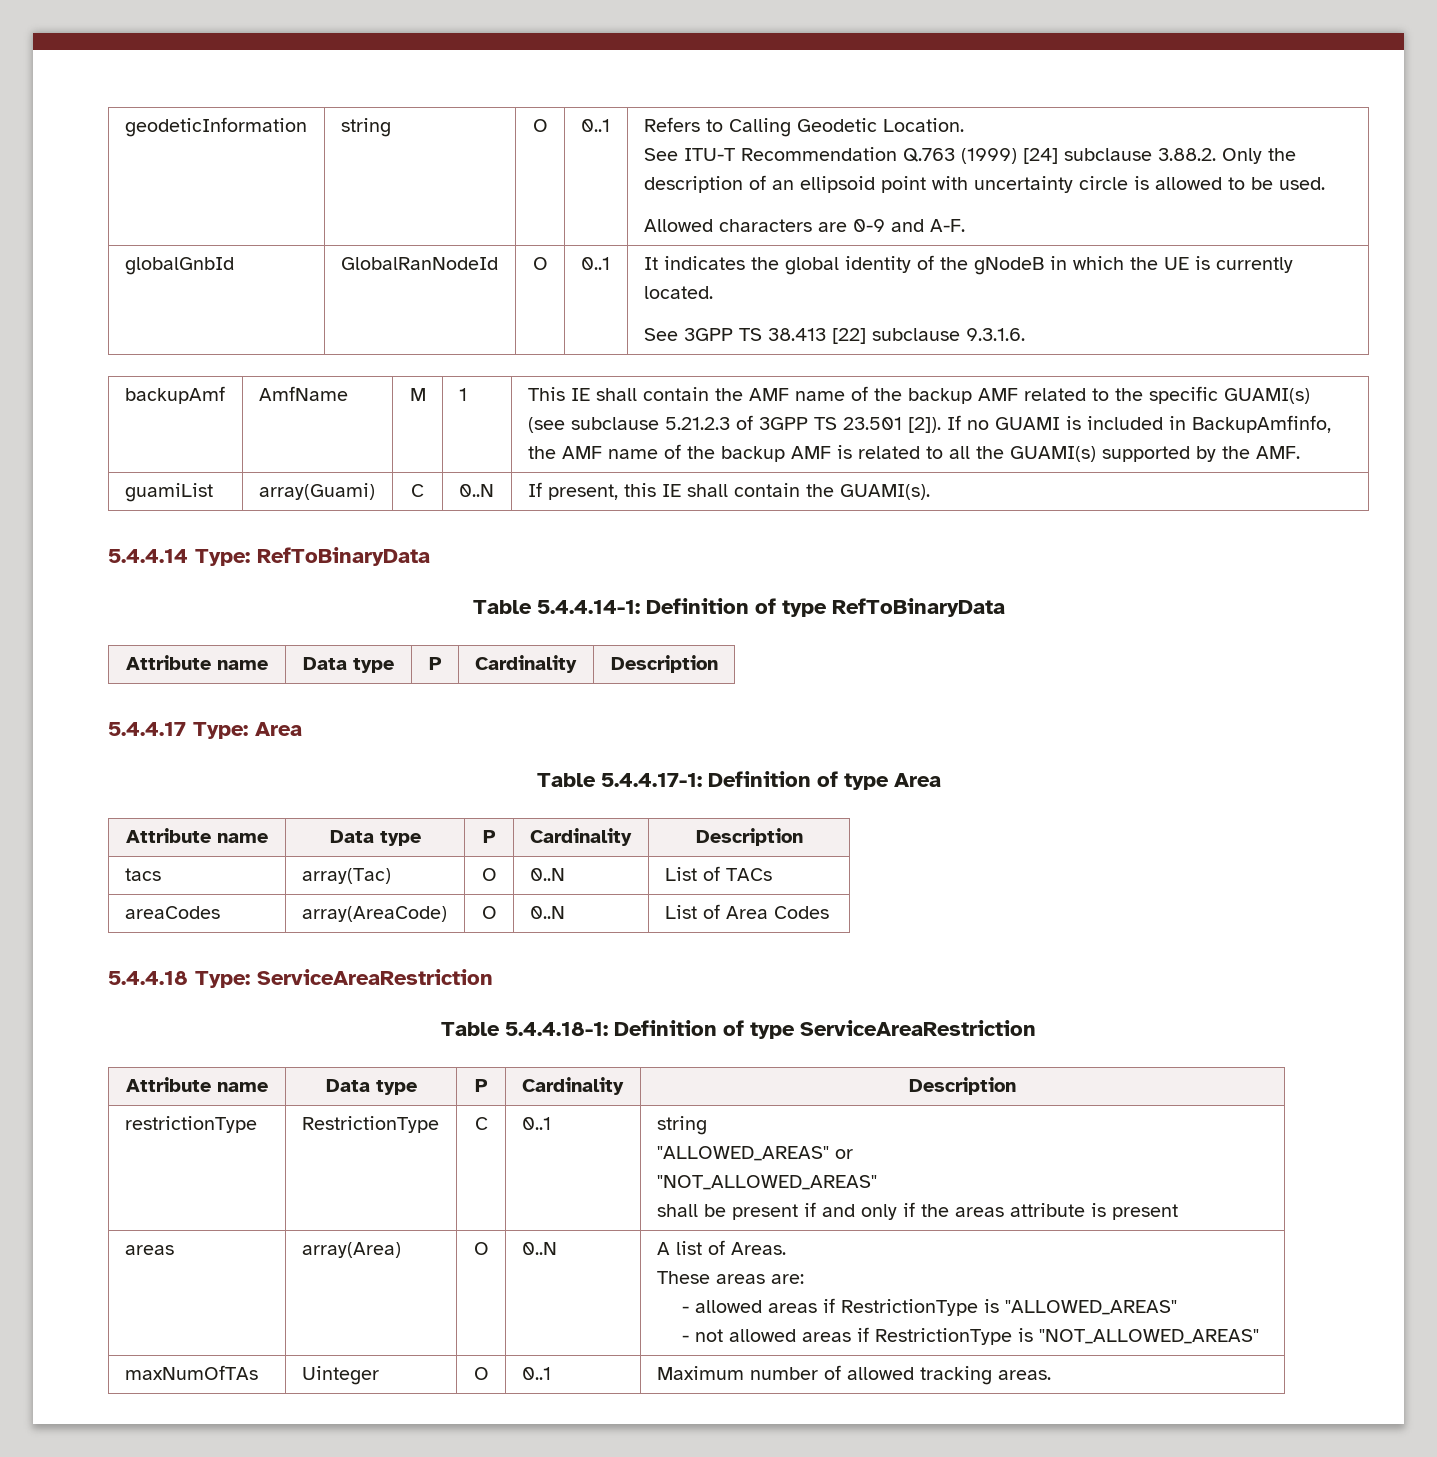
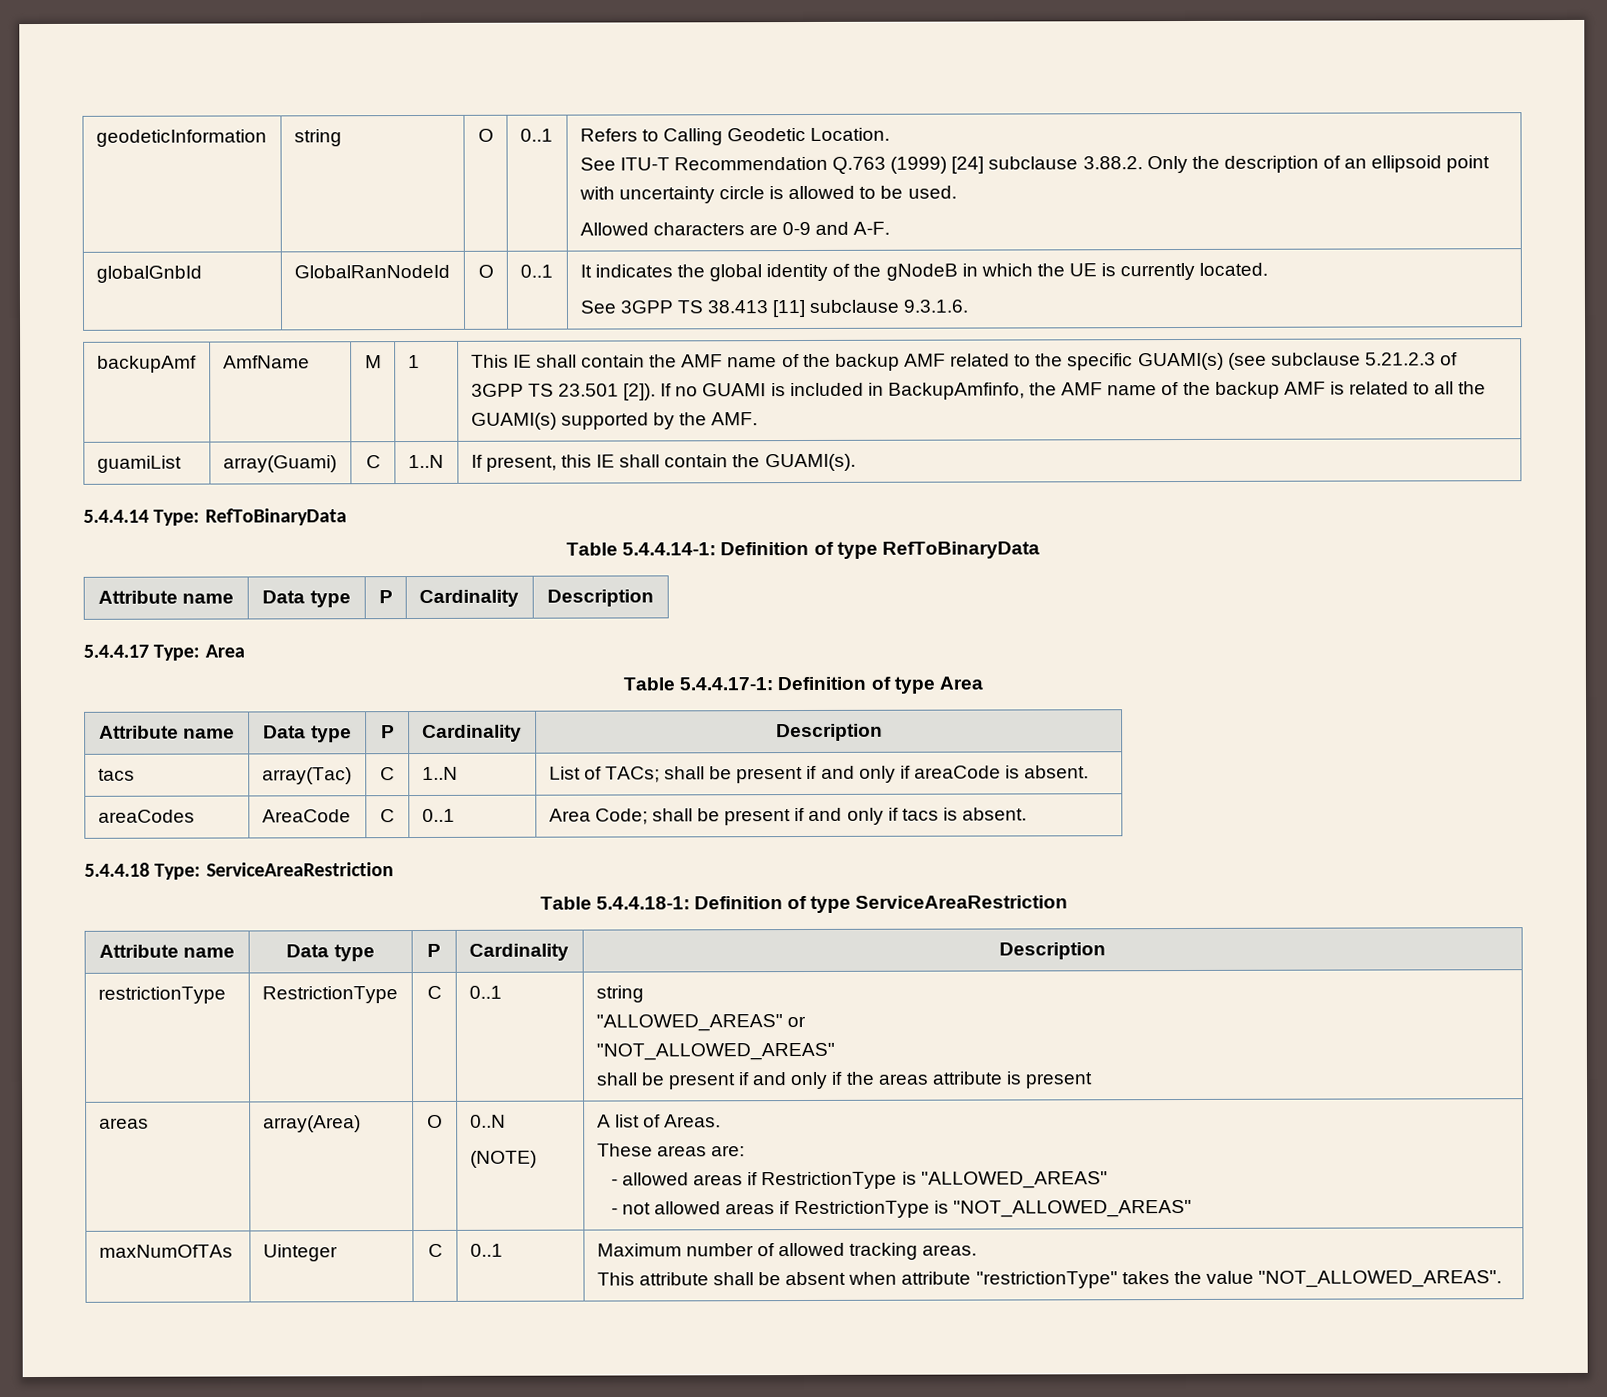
  globalGnbId | GlobalRanNodeId | O | 0..1 | It indicates the global identity of the gNodeB in which the UE is currently located.
- See 3GPP TS 38.413 [22] subclause 9.3.1.6.
+ See 3GPP TS 38.413 [11] subclause 9.3.1.6.
- guamiList | array(Guami) | C | 0..N | If present, this IE shall contain the GUAMI(s).
+ guamiList | array(Guami) | C | 1..N | If present, this IE shall contain the GUAMI(s).
- tacs | array(Tac) | O | 0..N | List of TACs
- areaCodes | array(AreaCode) | O | 0..N | List of Area Codes
+ tacs | array(Tac) | C | 1..N | List of TACs; shall be present if and only if areaCode is absent.
+ areaCodes | AreaCode | C | 0..1 | Area Code; shall be present if and only if tacs is absent.
- areas | array(Area) | O | 0..N | A list of Areas.
+ areas | array(Area) | O | 0..N
+ (NOTE) | A list of Areas.
- maxNumOfTAs | Uinteger | O | 0..1 | Maximum number of allowed tracking areas.
+ maxNumOfTAs | Uinteger | C | 0..1 | Maximum number of allowed tracking areas.
+ This attribute shall be absent when attribute "restrictionType" takes the value "NOT_ALLOWED_AREAS".

